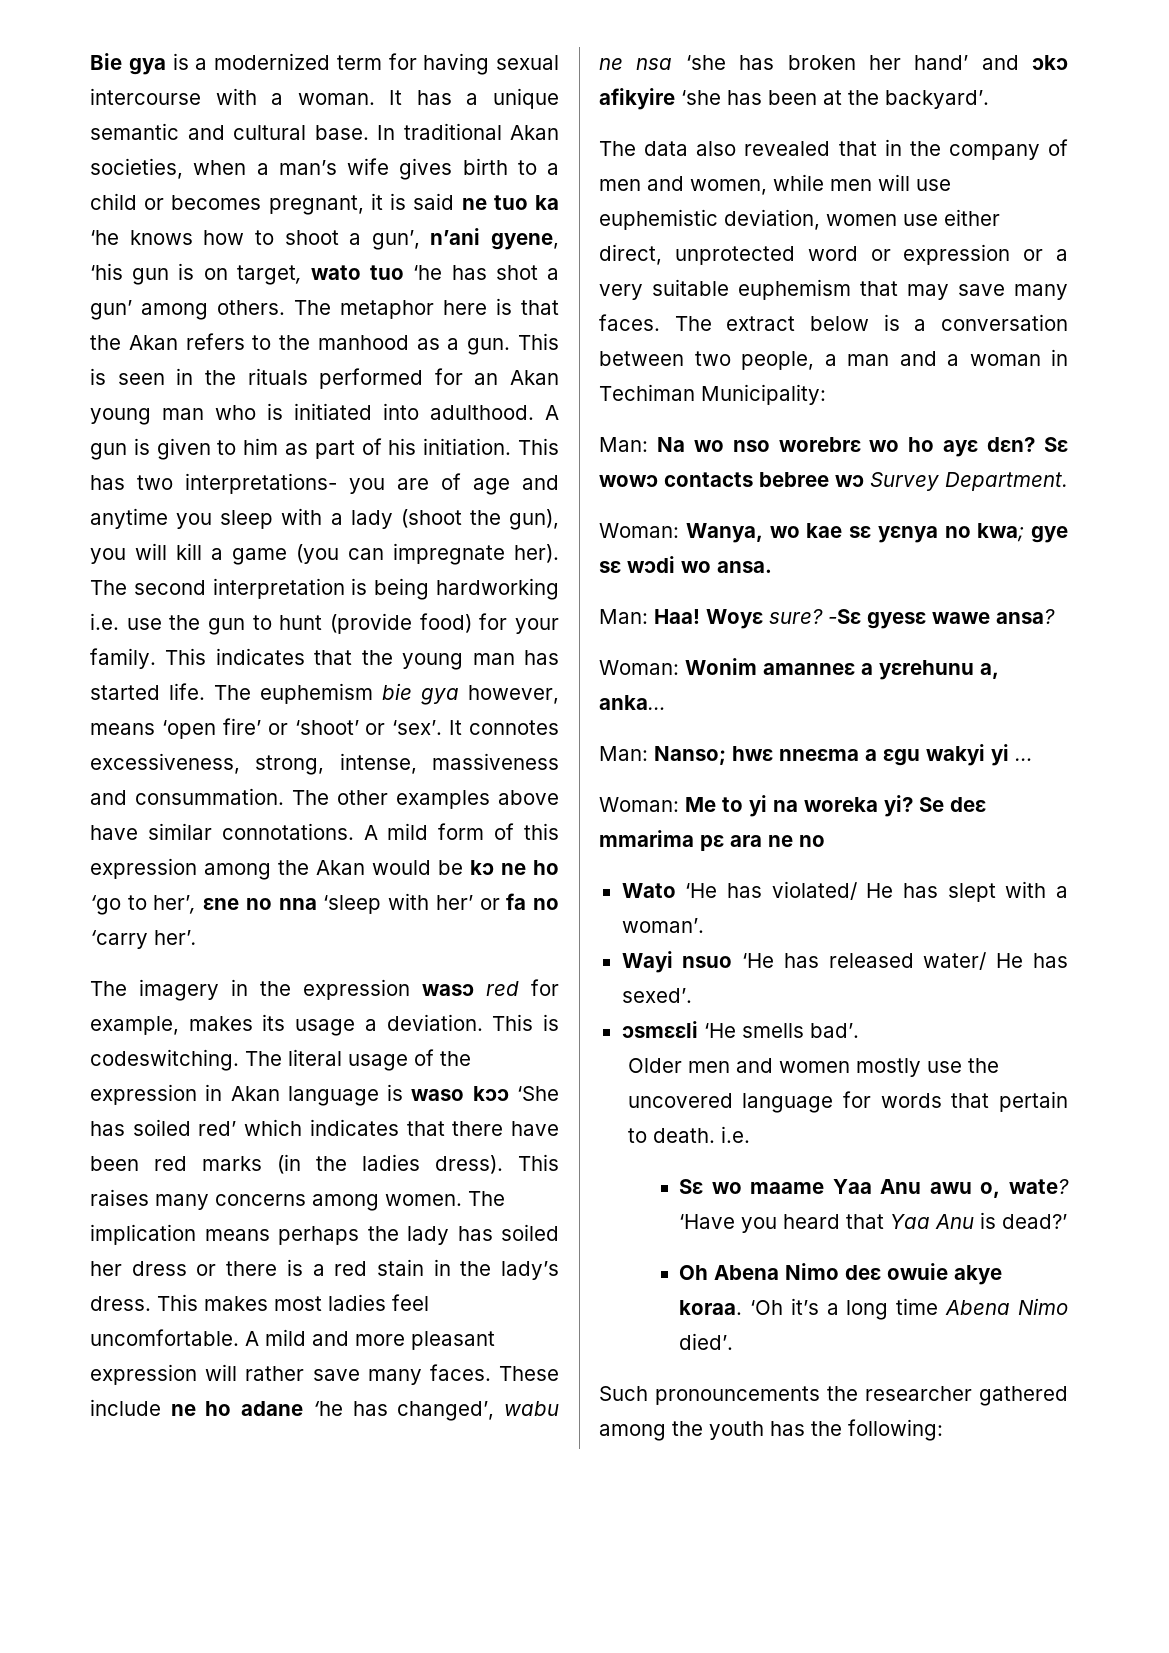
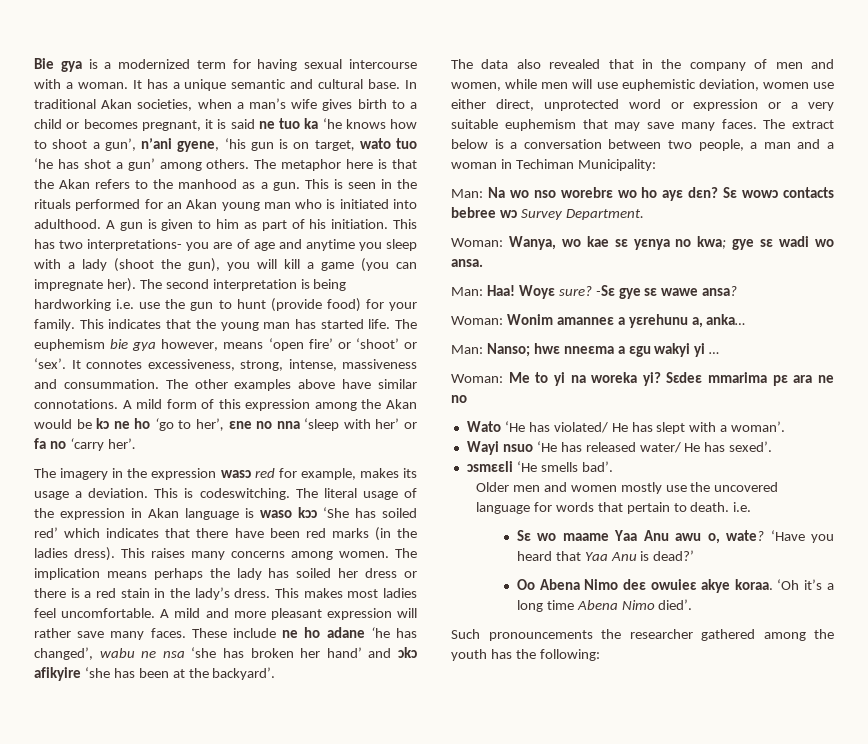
- Woman: Wanya, wo kae sε yεnya no kwa; gye sε wͻdi wo ansa.
+ Woman: Wanya, wo kae sε yεnya no kwa; gye sε wadi wo ansa.
- -Sε gyesε wawe ansa?
+ -Sε gye sε wawe ansa?
- Se deε mmarima pε ara ne no
+ Sɛdeε mmarima pε ara ne no
- Oh Abena Nimo deε owuie akye koraa.
+ Oo Abena Nimo deε owuieɛ akye koraa.

